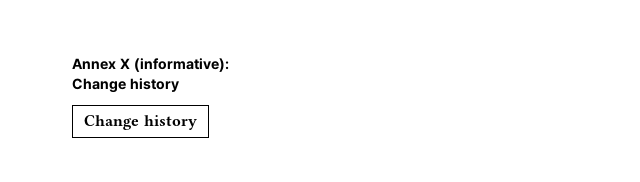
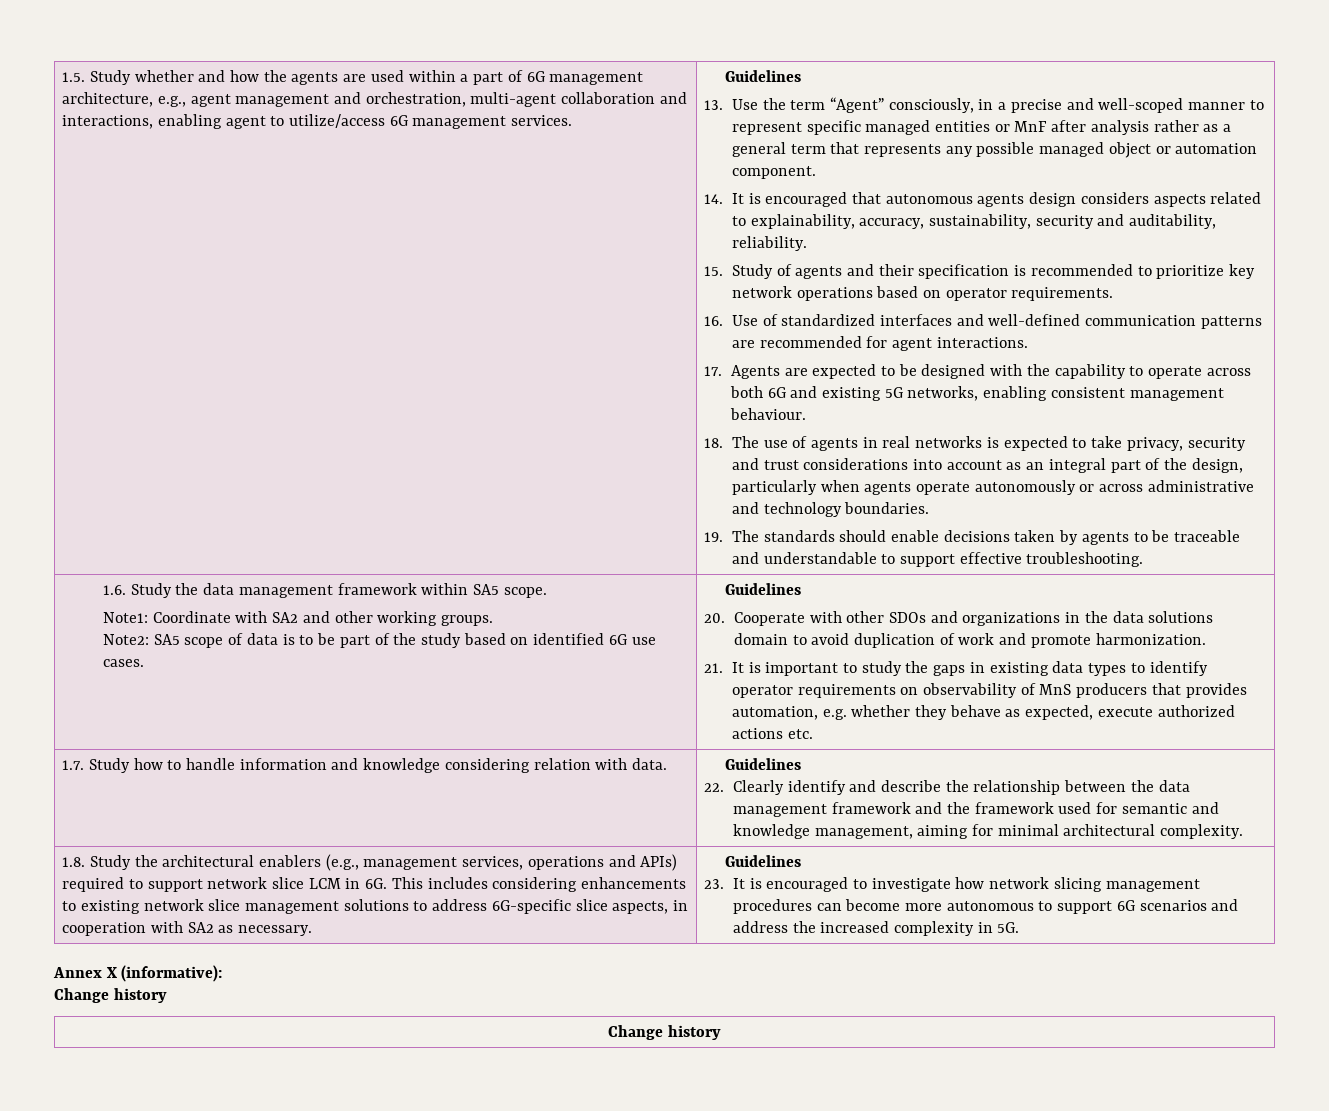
+ 1.5. Study whether and how the agents are used within a part of 6G management architecture, e.g., agent management and orchestration, multi-agent collaboration and interactions, enabling agent to utilize/access 6G management services. | Guidelines
+ 13. Use the term “Agent” consciously, in a precise and well-scoped manner to represent specific managed entities or MnF after analysis rather as a general term that represents any possible managed object or automation component.
+ 14. It is encouraged that autonomous agents design considers aspects related to explainability, accuracy, sustainability, security and auditability, reliability.
+ 15. Study of agents and their specification is recommended to prioritize key network operations based on operator requirements.
+ 16. Use of standardized interfaces and well-defined communication patterns are recommended for agent interactions.
+ 17. Agents are expected to be designed with the capability to operate across both 6G and existing 5G networks, enabling consistent management behaviour.
+ 18. The use of agents in real networks is expected to take privacy, security and trust considerations into account as an integral part of the design, particularly when agents operate autonomously or across administrative and technology boundaries.
+ 19. The standards should enable decisions taken by agents to be traceable and understandable to support effective troubleshooting.
+ 1.6. Study the data management framework within SA5 scope.
+ Note1: Coordinate with SA2 and other working groups.
+ Note2: SA5 scope of data is to be part of the study based on identified 6G use cases. | Guidelines
+ 20. Cooperate with other SDOs and organizations in the data solutions domain to avoid duplication of work and promote harmonization.
+ 21. It is important to study the gaps in existing data types to identify operator requirements on observability of MnS producers that provides automation, e.g. whether they behave as expected, execute authorized actions etc.
+ 1.7. Study how to handle information and knowledge considering relation with data. | Guidelines
+ 22. Clearly identify and describe the relationship between the data management framework and the framework used for semantic and knowledge management, aiming for minimal architectural complexity.
+ 1.8. Study the architectural enablers (e.g., management services, operations and APIs) required to support network slice LCM in 6G. This includes considering enhancements to existing network slice management solutions to address 6G-specific slice aspects, in cooperation with SA2 as necessary. | Guidelines
+ 23. It is encouraged to investigate how network slicing management procedures can become more autonomous to support 6G scenarios and address the increased complexity in 5G.

